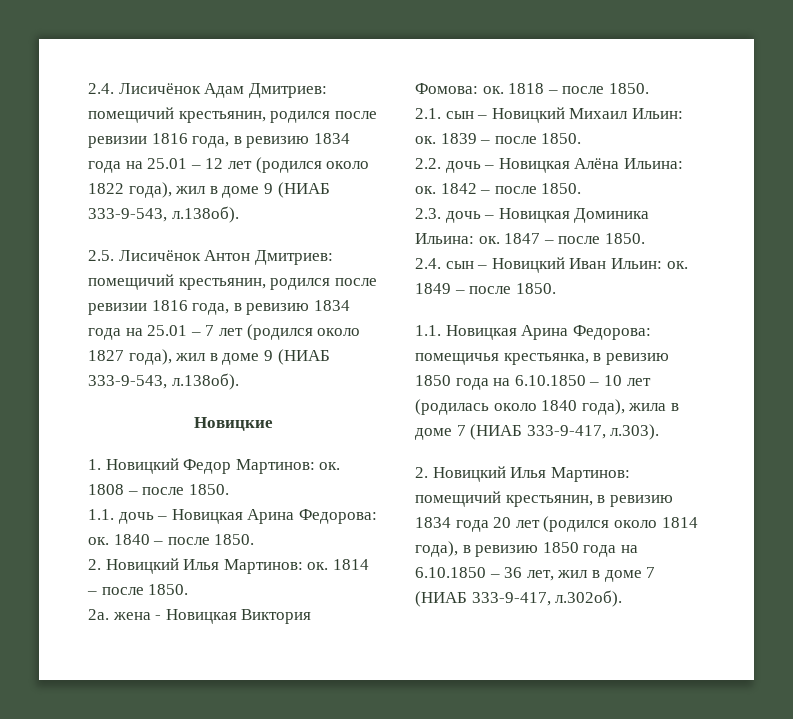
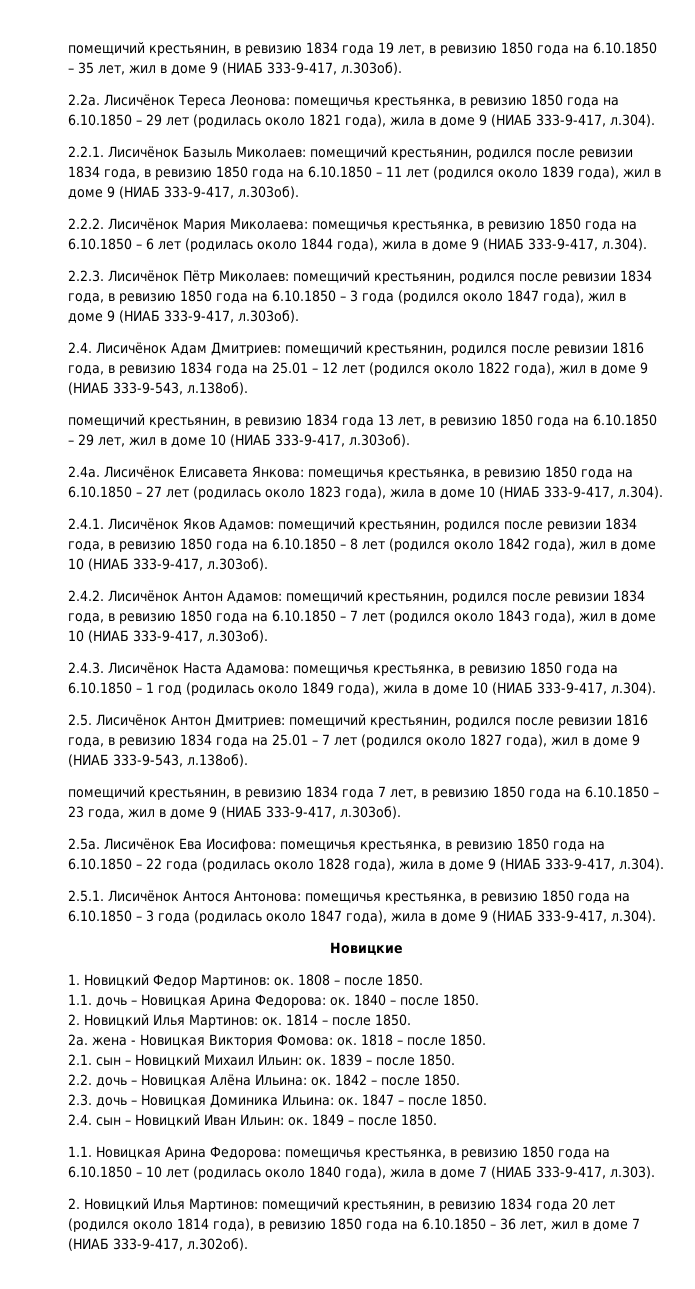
+ помещичий крестьянин, в ревизию 1834 года 19 лет, в ревизию 1850 года на 6.10.1850 – 35 лет, жил в доме 9 (НИАБ 333-9-417, л.303об).
+ 2.2а. Лисичёнок Тереса Леонова: помещичья крестьянка, в ревизию 1850 года на 6.10.1850 – 29 лет (родилась около 1821 года), жила в доме 9 (НИАБ 333-9-417, л.304).
+ 2.2.1. Лисичёнок Базыль Миколаев: помещичий крестьянин, родился после ревизии 1834 года, в ревизию 1850 года на 6.10.1850 – 11 лет (родился около 1839 года), жил в доме 9 (НИАБ 333-9-417, л.303об).
+ 2.2.2. Лисичёнок Мария Миколаева: помещичья крестьянка, в ревизию 1850 года на 6.10.1850 – 6 лет (родилась около 1844 года), жила в доме 9 (НИАБ 333-9-417, л.304).
+ 2.2.3. Лисичёнок Пётр Миколаев: помещичий крестьянин, родился после ревизии 1834 года, в ревизию 1850 года на 6.10.1850 – 3 года (родился около 1847 года), жил в доме 9 (НИАБ 333-9-417, л.303об).
+ помещичий крестьянин, в ревизию 1834 года 13 лет, в ревизию 1850 года на 6.10.1850 – 29 лет, жил в доме 10 (НИАБ 333-9-417, л.303об).
+ 2.4а. Лисичёнок Елисавета Янкова: помещичья крестьянка, в ревизию 1850 года на 6.10.1850 – 27 лет (родилась около 1823 года), жила в доме 10 (НИАБ 333-9-417, л.304).
+ 2.4.1. Лисичёнок Яков Адамов: помещичий крестьянин, родился после ревизии 1834 года, в ревизию 1850 года на 6.10.1850 – 8 лет (родился около 1842 года), жил в доме 10 (НИАБ 333-9-417, л.303об).
+ 2.4.2. Лисичёнок Антон Адамов: помещичий крестьянин, родился после ревизии 1834 года, в ревизию 1850 года на 6.10.1850 – 7 лет (родился около 1843 года), жил в доме 10 (НИАБ 333-9-417, л.303об).
+ 2.4.3. Лисичёнок Наста Адамова: помещичья крестьянка, в ревизию 1850 года на 6.10.1850 – 1 год (родилась около 1849 года), жила в доме 10 (НИАБ 333-9-417, л.304).
+ помещичий крестьянин, в ревизию 1834 года 7 лет, в ревизию 1850 года на 6.10.1850 – 23 года, жил в доме 9 (НИАБ 333-9-417, л.303об).
+ 2.5а. Лисичёнок Ева Иосифова: помещичья крестьянка, в ревизию 1850 года на 6.10.1850 – 22 года (родилась около 1828 года), жила в доме 9 (НИАБ 333-9-417, л.304).
+ 2.5.1. Лисичёнок Антося Антонова: помещичья крестьянка, в ревизию 1850 года на 6.10.1850 – 3 года (родилась около 1847 года), жила в доме 9 (НИАБ 333-9-417, л.304).

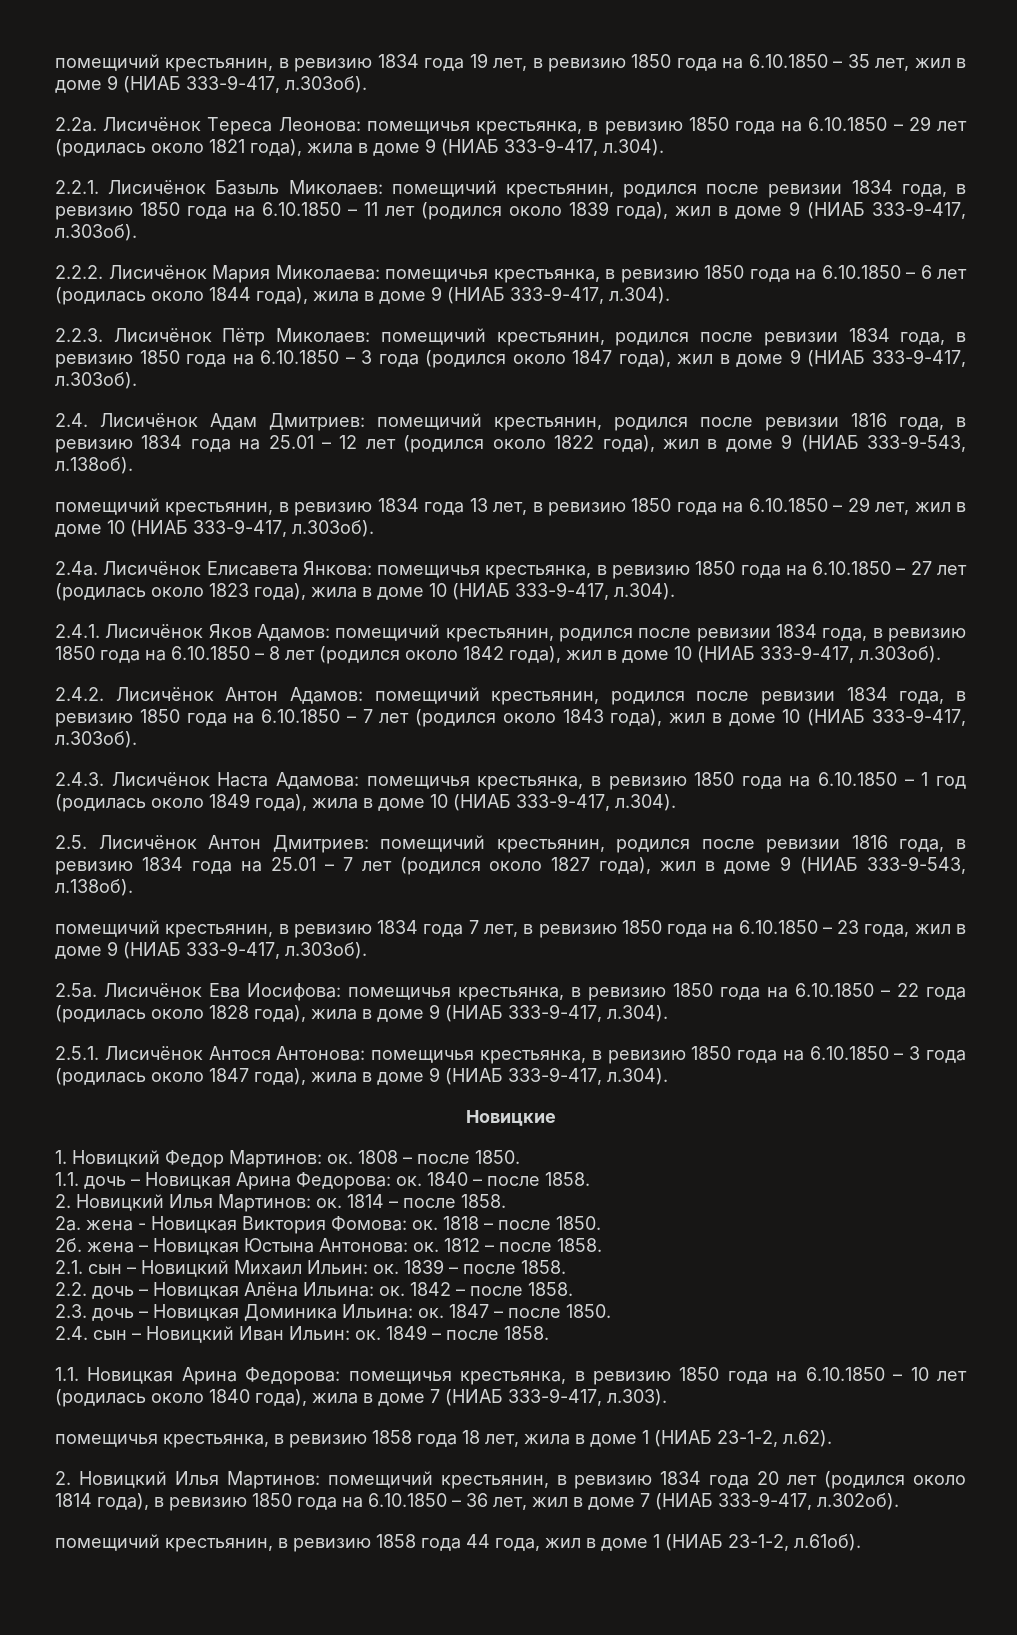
- 1840 – после 1850.
+ 1840 – после 1858.
- 1814 – после 1850.
+ 1814 – после 1858.
+ 2б. жена – Новицкая Юстына Антонова: ок. 1812 – после 1858.
- 1839 – после 1850.
+ 1839 – после 1858.
- 1842 – после 1850.
+ 1842 – после 1858.
- 1849 – после 1850.
+ 1849 – после 1858.
+ помещичья крестьянка, в ревизию 1858 года 18 лет, жила в доме 1 (НИАБ 23-1-2, л.62).
+ помещичий крестьянин, в ревизию 1858 года 44 года, жил в доме 1 (НИАБ 23-1-2, л.61об).

